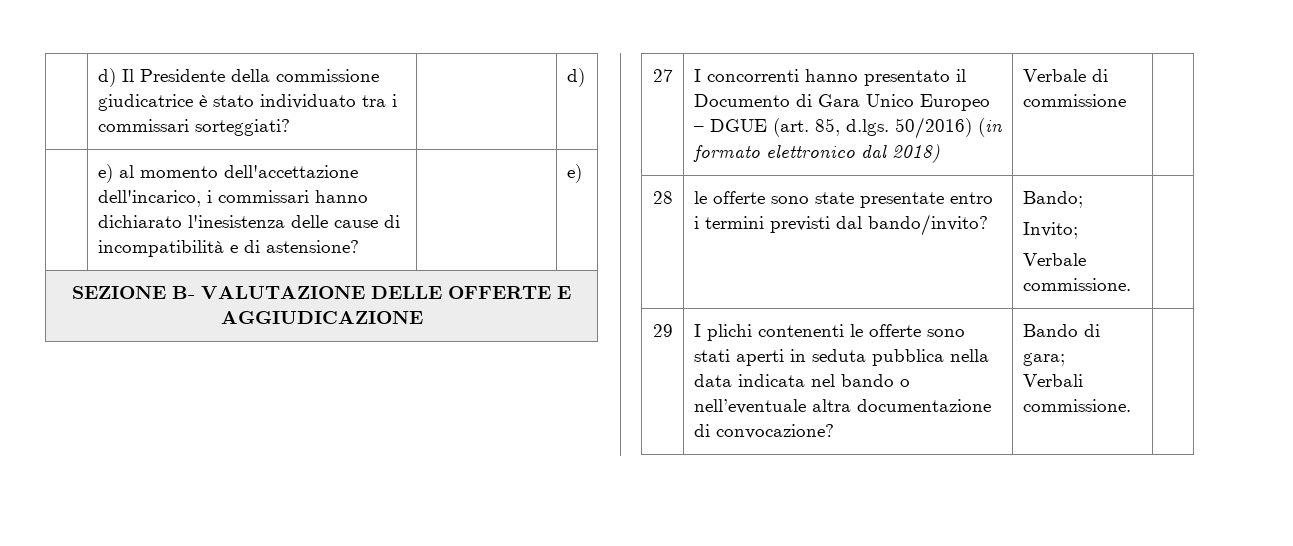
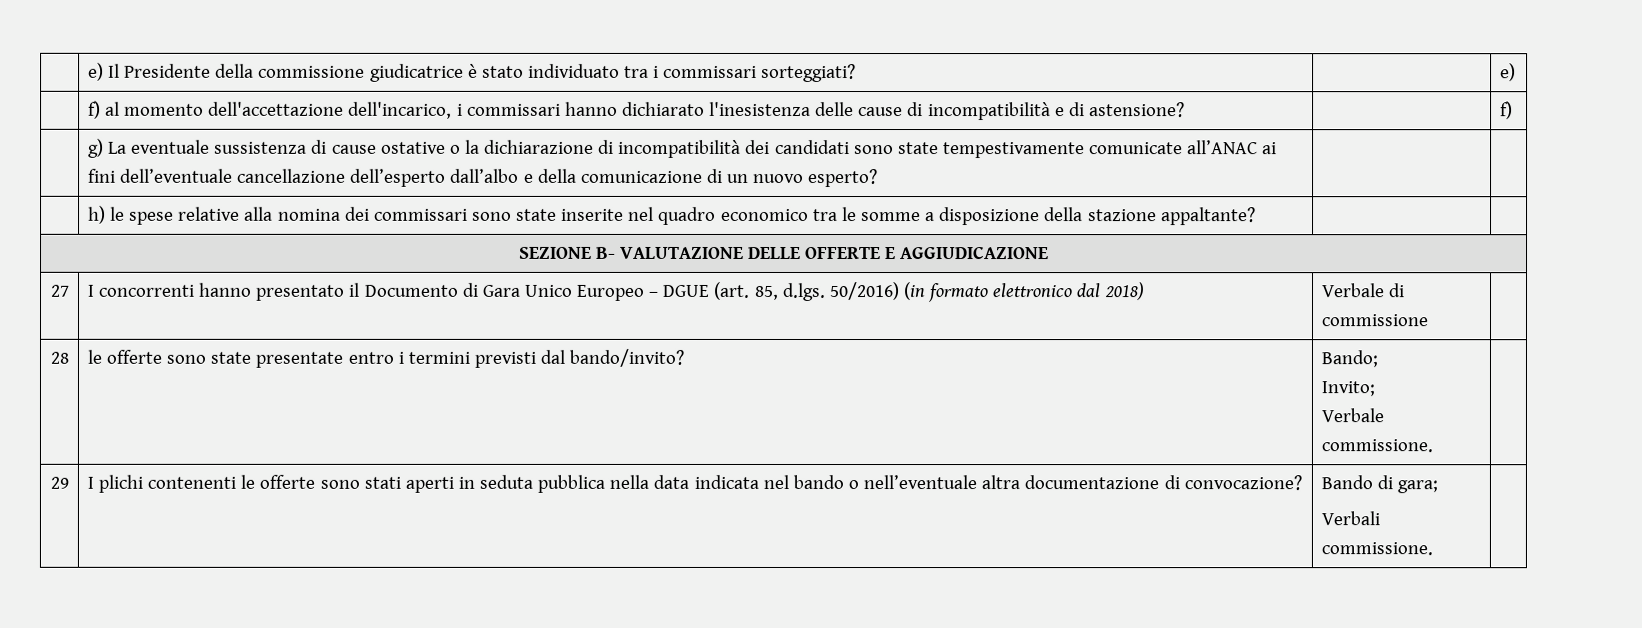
- | d) Il Presidente della commissione giudicatrice è stato individuato tra i commissari sorteggiati? | | d)
- | e) al momento dell'accettazione dell'incarico, i commissari hanno dichiarato l'inesistenza delle cause di incompatibilità e di astensione? | | e)
+ | e) Il Presidente della commissione giudicatrice è stato individuato tra i commissari sorteggiati? | | e)
+ | f) al momento dell'accettazione dell'incarico, i commissari hanno dichiarato l'inesistenza delle cause di incompatibilità e di astensione? | | f)
+ | g) La eventuale sussistenza di cause ostative o la dichiarazione di incompatibilità dei candidati sono state tempestivamente comunicate all’ANAC ai fini dell’eventuale cancellazione dell’esperto dall’albo e della comunicazione di un nuovo esperto? | |
+ | h) le spese relative alla nomina dei commissari sono state inserite nel quadro economico tra le somme a disposizione della stazione appaltante? | |

